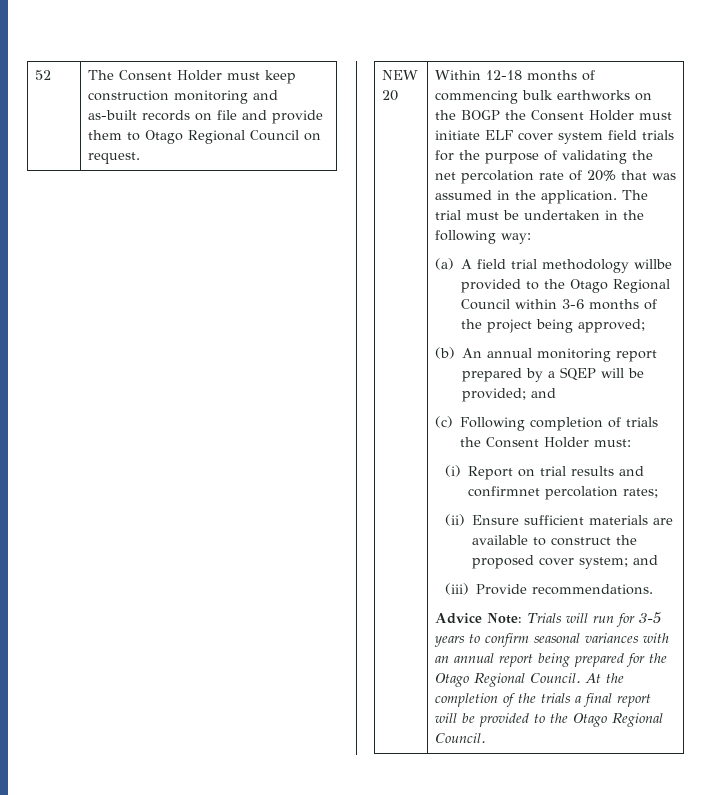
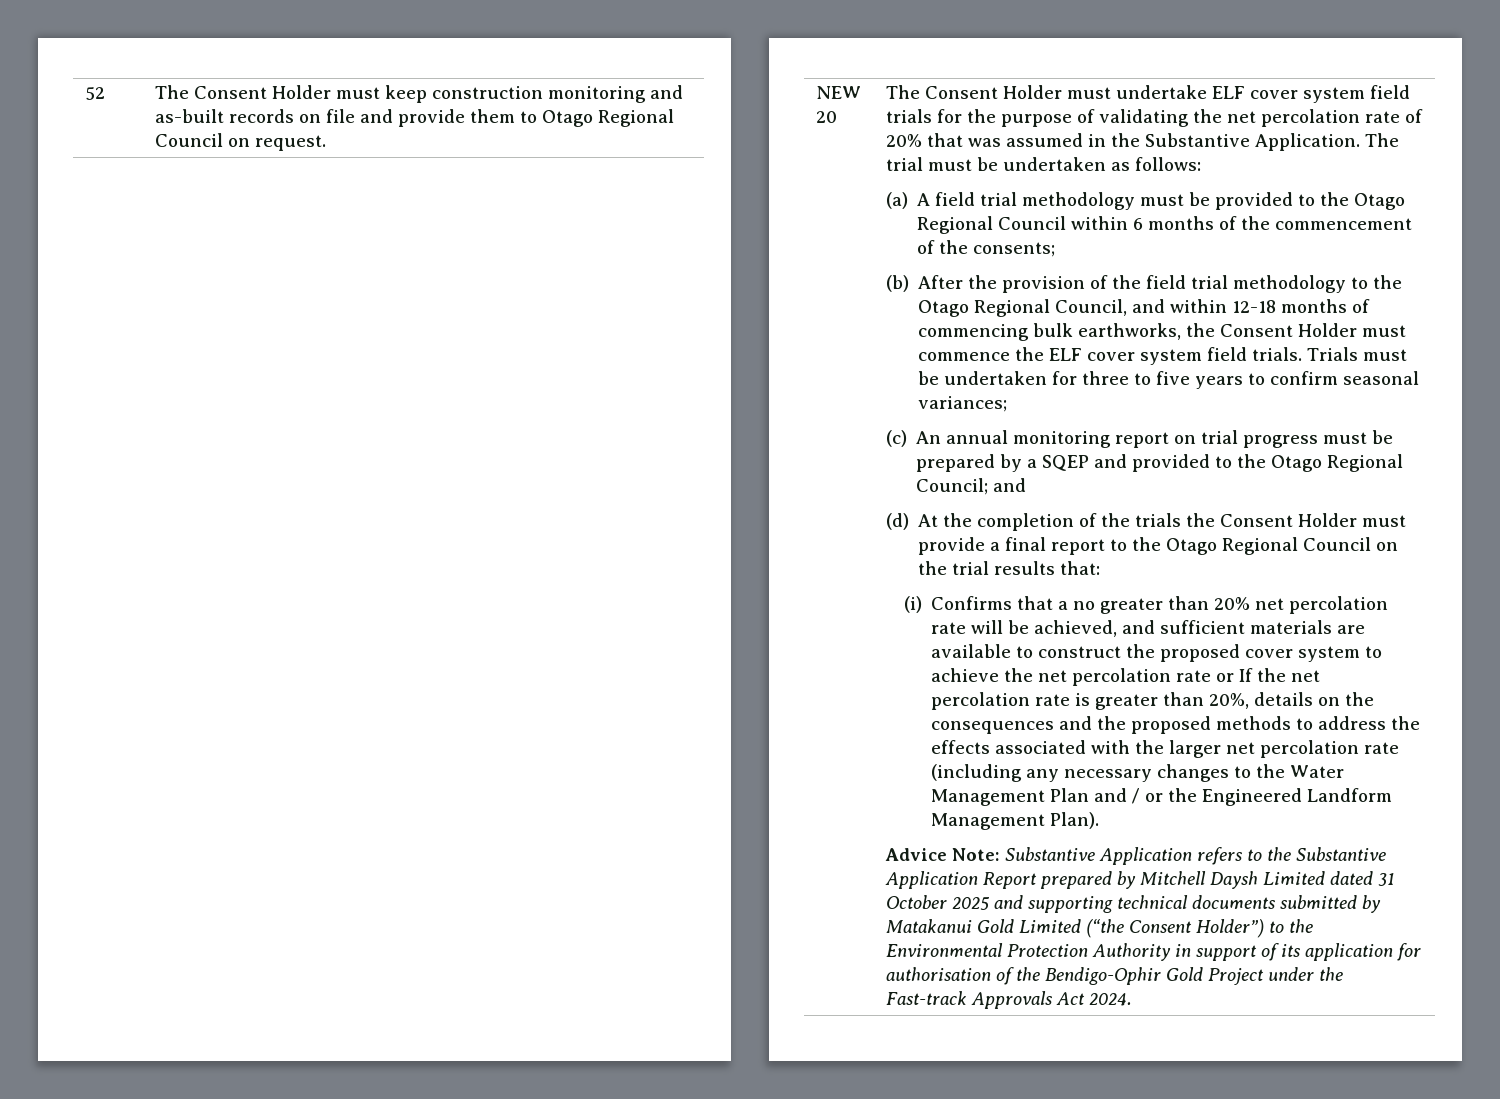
- Within 12-18 months of commencing bulk earthworks on the BOGP the Consent Holder must initiate ELF cover system field trials for the purpose of validating the net percolation rate of 20% that was assumed in the application.
+ The Consent Holder must undertake ELF cover system field trials for the purpose of validating the net percolation rate of 20% that was assumed in the Substantive Application.
- The trial must be undertaken in the following way:
+ The trial must be undertaken as follows:
- (a) A field trial methodology willbe provided to the Otago Regional Council within 3-6 months of the project being approved;
- (b) An annual monitoring report prepared by a SQEP will be provided; and
- (c) Following completion of trials the Consent Holder must:
- (i) Report on trial results and confirmnet percolation rates;
- (ii) Ensure sufficient materials are available to construct the proposed cover system; and
- (iii) Provide recommendations.
- Advice Note: Trials will run for 3-5 years to confirm seasonal variances with an annual report being prepared for the Otago Regional Council. At the completion of the trials a final report will be provided to the Otago Regional Council.
+ (a) A field trial methodology must be provided to the Otago Regional Council within 6 months of the commencement of the consents;
+ (b) After the provision of the field trial methodology to the Otago Regional Council, and within 12-18 months of commencing bulk earthworks, the Consent Holder must commence the ELF cover system field trials. Trials must be undertaken for three to five years to confirm seasonal variances;
+ (c) An annual monitoring report on trial progress must be prepared by a SQEP and provided to the Otago Regional Council; and
+ (d) At the completion of the trials the Consent Holder must provide a final report to the Otago Regional Council on the trial results that:
+ (i) Confirms that a no greater than 20% net percolation rate will be achieved, and sufficient materials are available to construct the proposed cover system to achieve the net percolation rate or If the net percolation rate is greater than 20%, details on the consequences and the proposed methods to address the effects associated with the larger net percolation rate (including any necessary changes to the Water Management Plan and / or the Engineered Landform Management Plan).
+ Advice Note: Substantive Application refers to the Substantive Application Report prepared by Mitchell Daysh Limited dated 31 October 2025 and supporting technical documents submitted by Matakanui Gold Limited (“the Consent Holder”) to the Environmental Protection Authority in support of its application for authorisation of the Bendigo-Ophir Gold Project under the Fast-track Approvals Act 2024.

